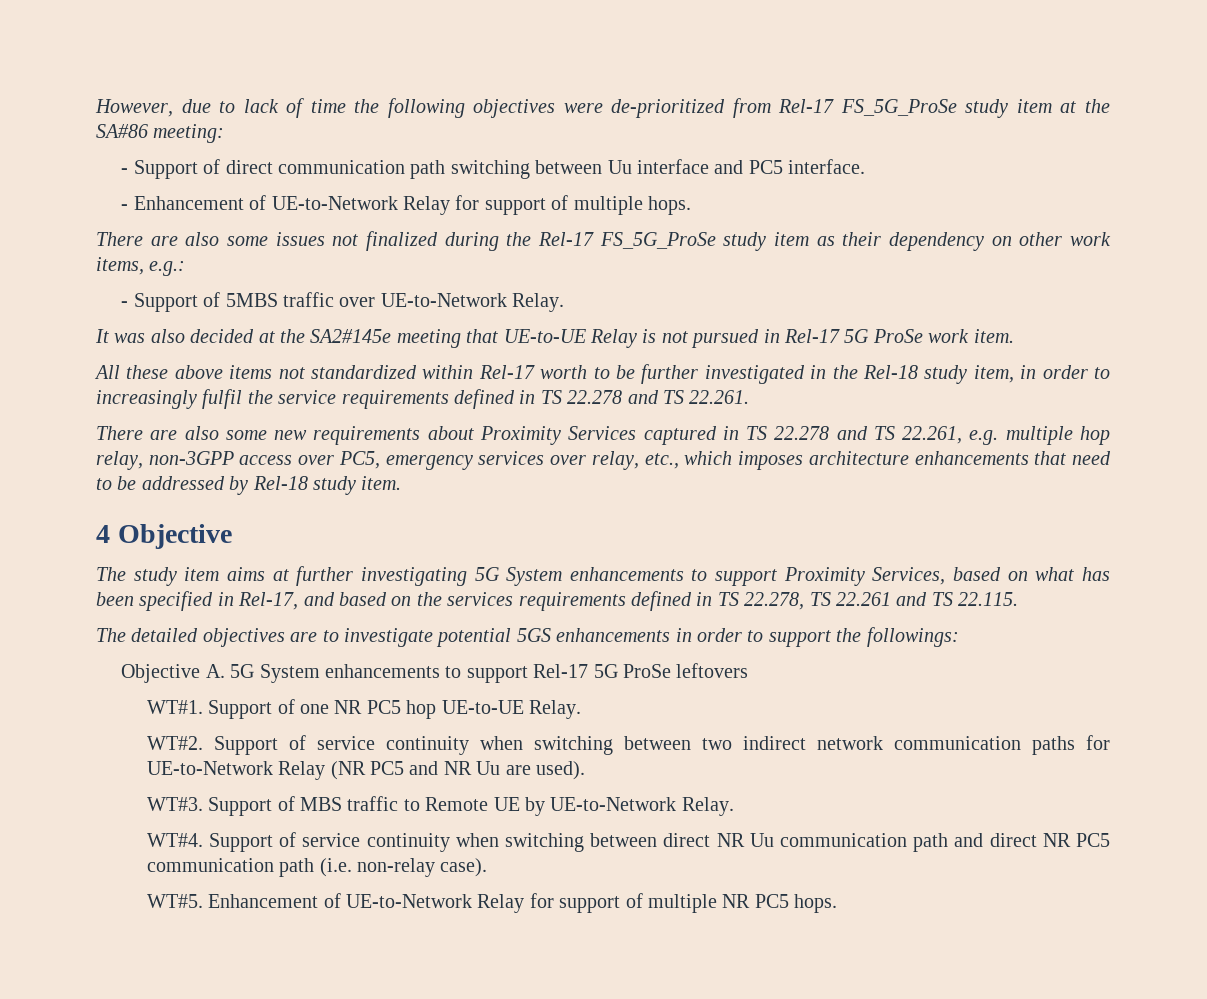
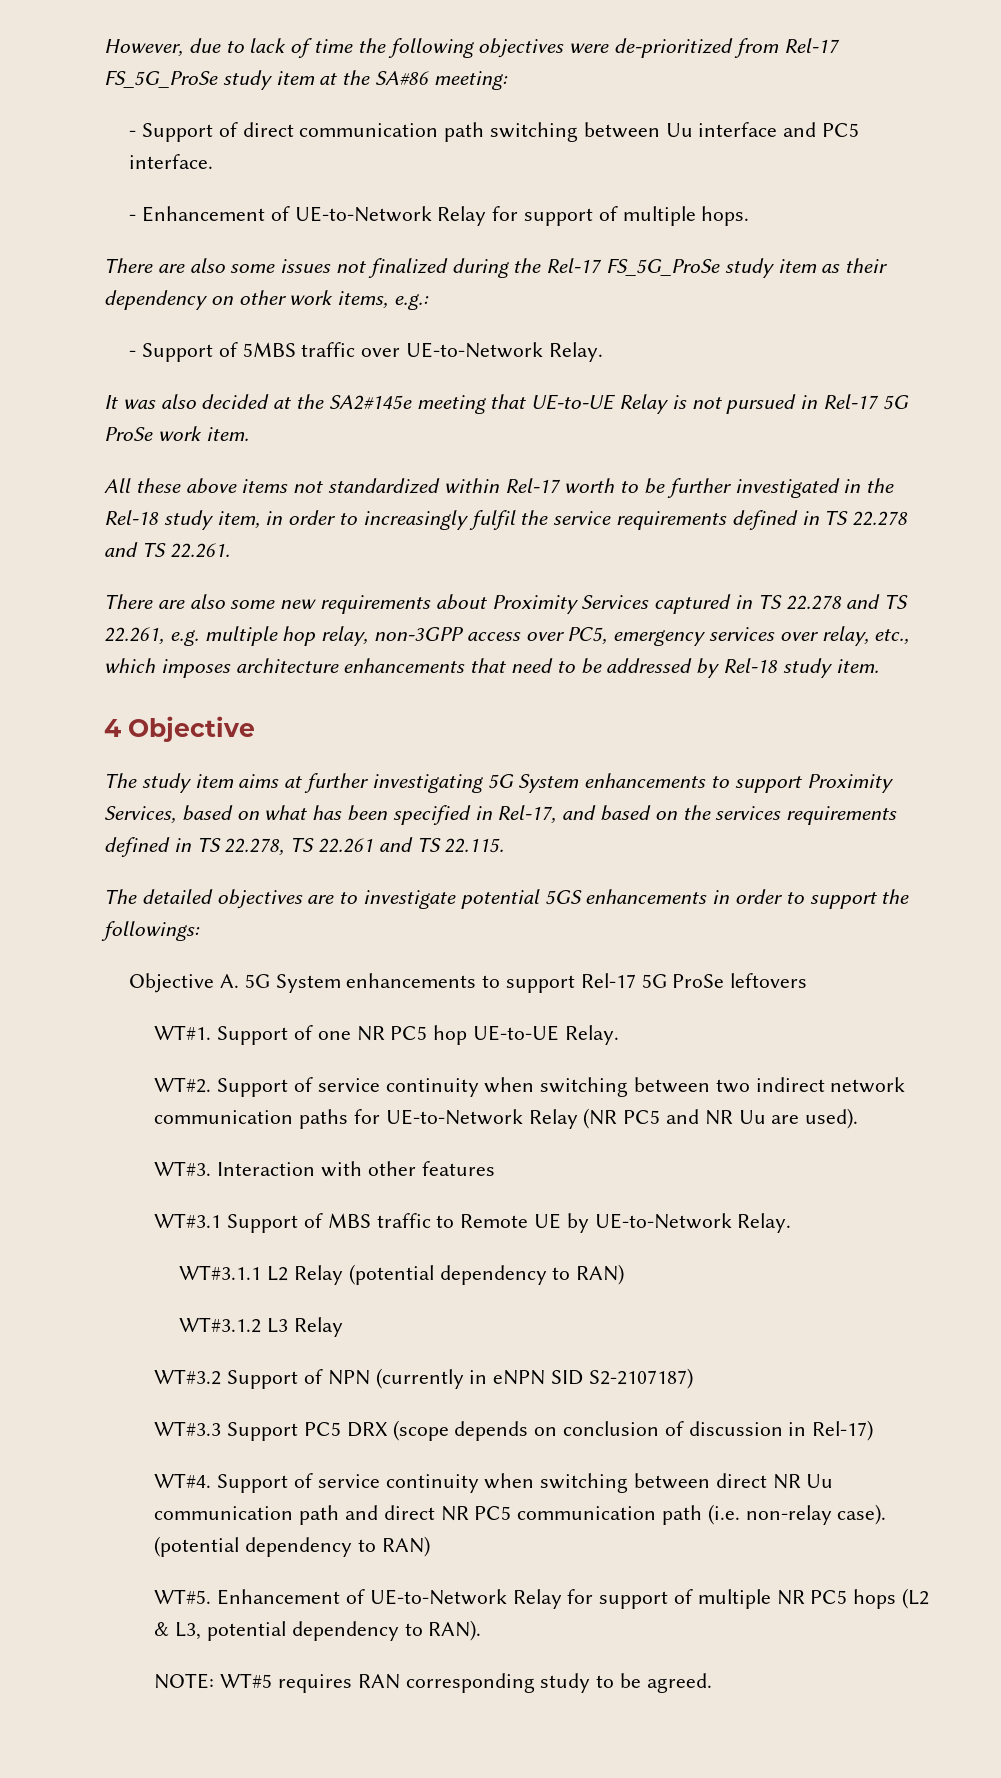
- Support of MBS traffic to Remote UE by UE-to-Network Relay.
+ Interaction with other features
+ WT#3.1 Support of MBS traffic to Remote UE by UE-to-Network Relay.
+ WT#3.1.1 L2 Relay (potential dependency to RAN)
+ WT#3.1.2 L3 Relay
+ WT#3.2 Support of NPN (currently in eNPN SID S2-2107187)
+ WT#3.3 Support PC5 DRX (scope depends on conclusion of discussion in Rel-17)
- Support of service continuity when switching between direct NR Uu communication path and direct NR PC5 communication path (i.e. non-relay case).
+ Support of service continuity when switching between direct NR Uu communication path and direct NR PC5 communication path (i.e. non-relay case). (potential dependency to RAN)
- Enhancement of UE-to-Network Relay for support of multiple NR PC5 hops.
+ Enhancement of UE-to-Network Relay for support of multiple NR PC5 hops (L2 & L3, potential dependency to RAN).
+ NOTE: WT#5 requires RAN corresponding study to be agreed.

